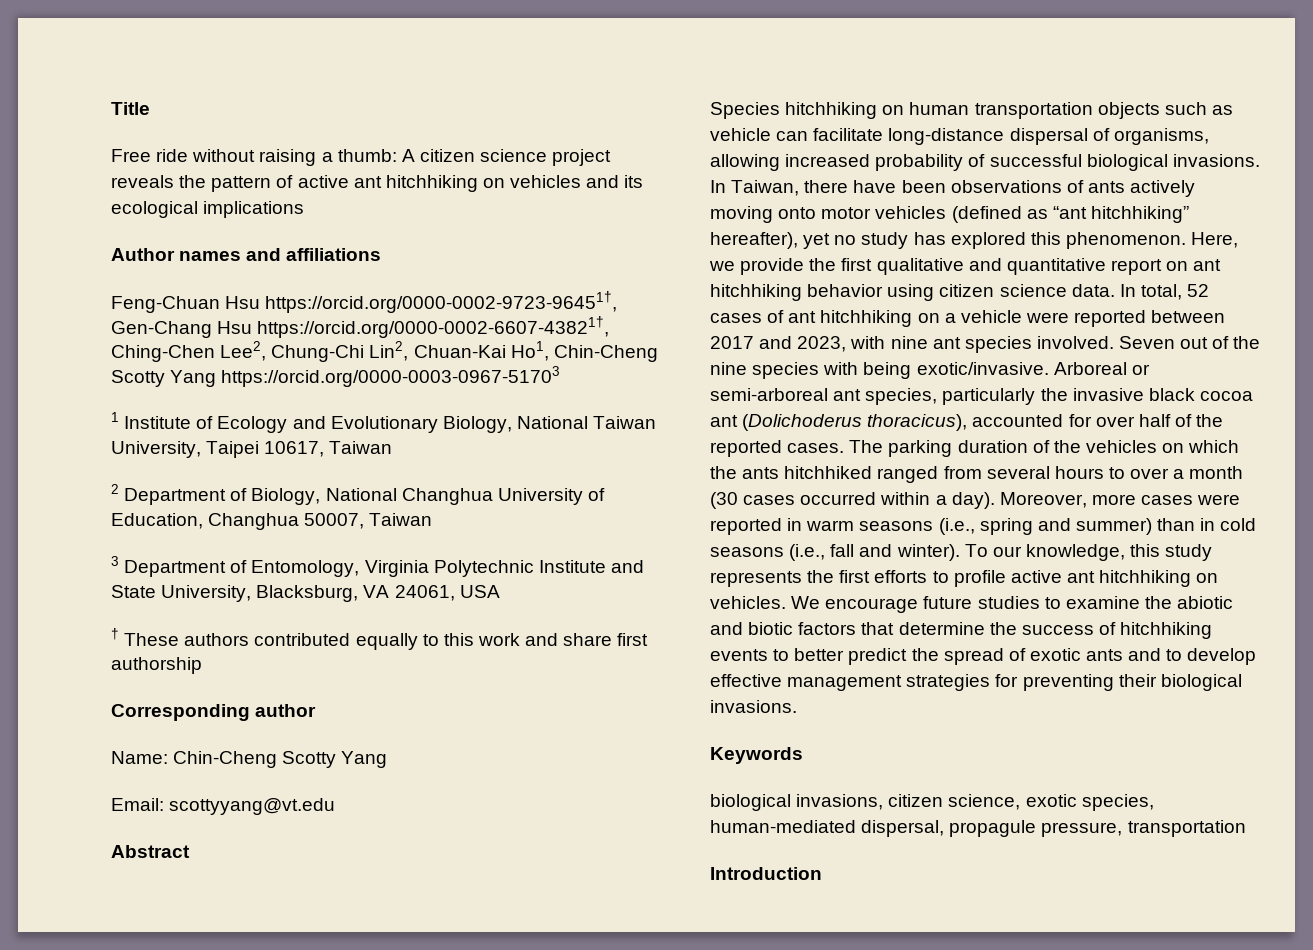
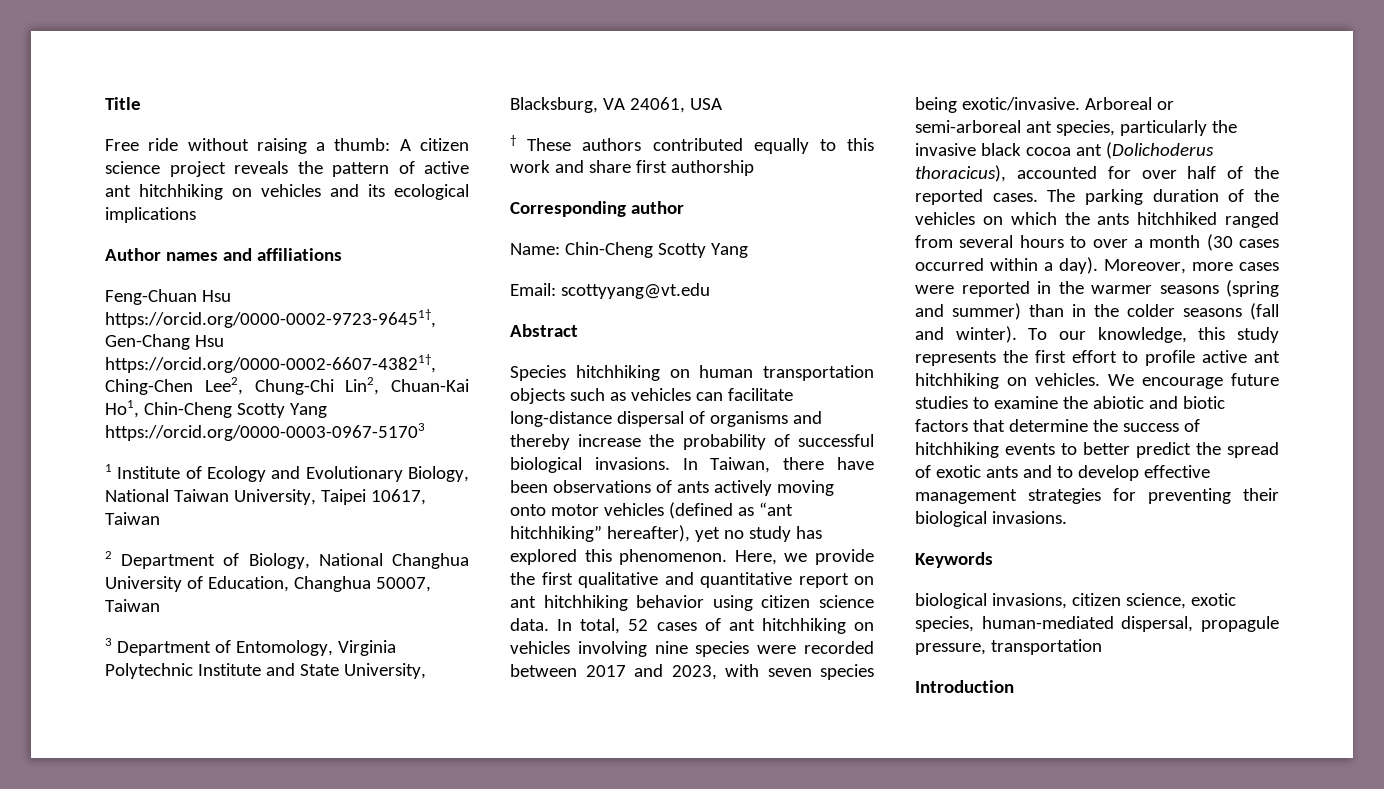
- Species hitchhiking on human transportation objects such as vehicle can facilitate long-distance dispersal of organisms, allowing increased probability of successful biological invasions.
+ Species hitchhiking on human transportation objects such as vehicles can facilitate long-distance dispersal of organisms and thereby increase the probability of successful biological invasions.
- In total, 52 cases of ant hitchhiking on a vehicle were reported between 2017 and 2023, with nine ant species involved. Seven out of the nine species with being exotic/invasive.
+ In total, 52 cases of ant hitchhiking on vehicles involving nine species were recorded between 2017 and 2023, with seven species being exotic/invasive.
- Moreover, more cases were reported in warm seasons (i.e., spring and summer) than in cold seasons (i.e., fall and winter).
+ Moreover, more cases were reported in the warmer seasons (spring and summer) than in the colder seasons (fall and winter).
- To our knowledge, this study represents the first efforts to profile active ant hitchhiking on vehicles.
+ To our knowledge, this study represents the first effort to profile active ant hitchhiking on vehicles.

